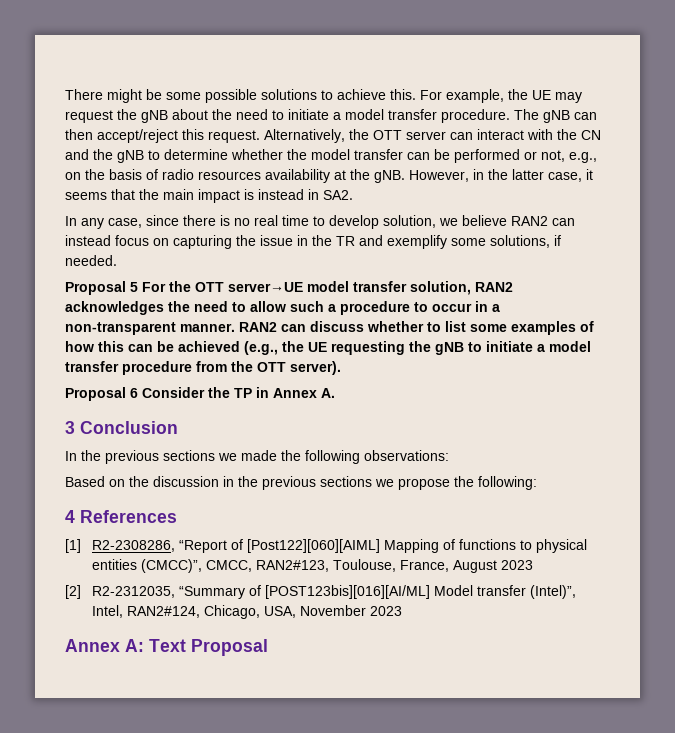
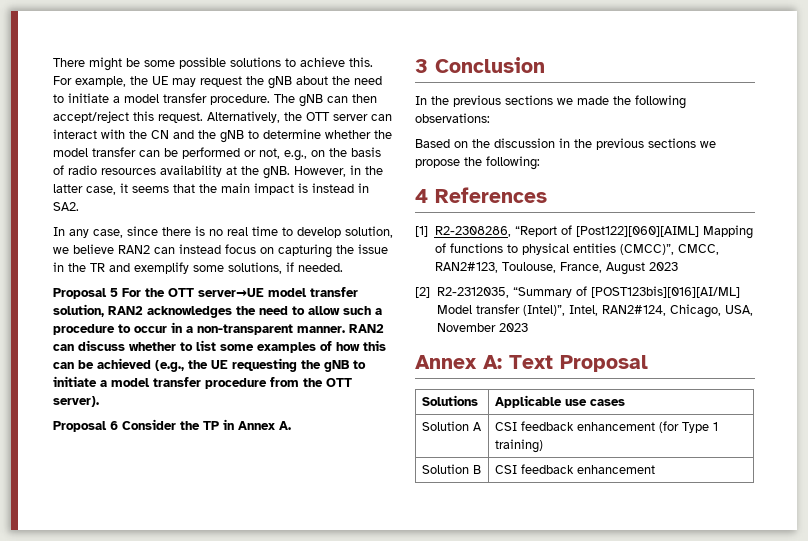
+ Solutions | Applicable use cases
+ Solution A | CSI feedback enhancement (for Type 1 training)
+ Solution B | CSI feedback enhancement

